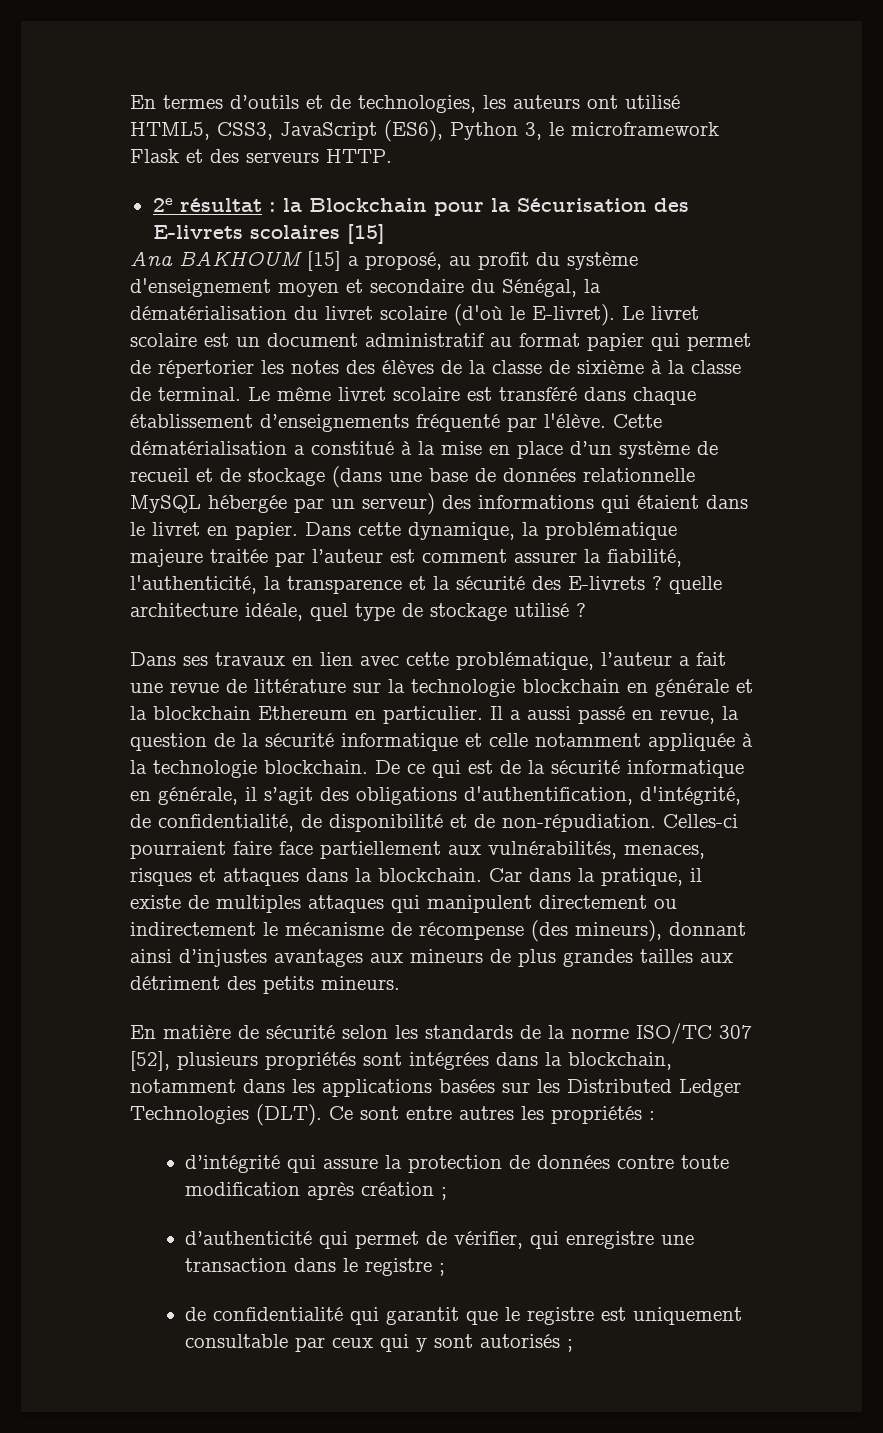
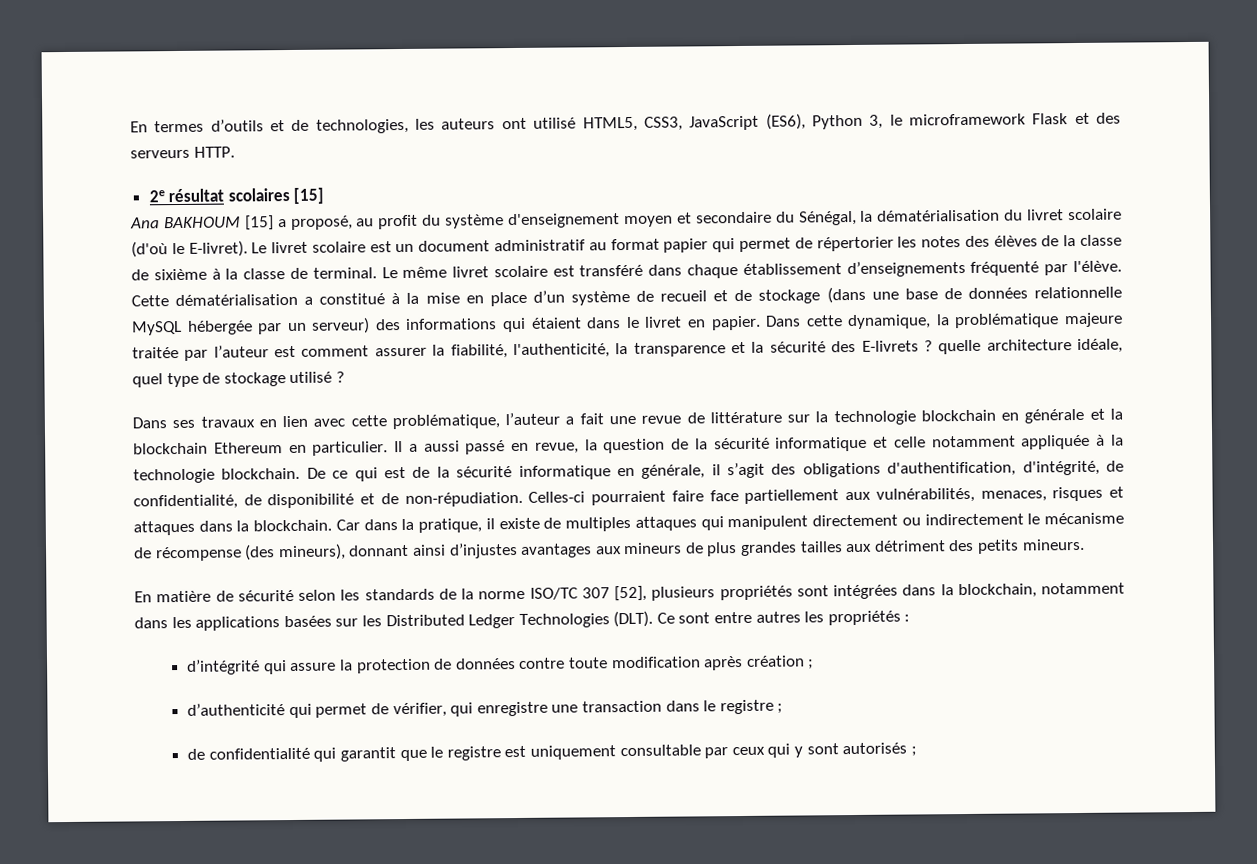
- 2e résultat : la Blockchain pour la Sécurisation des E-livrets scolaires [15]
+ 2e résultat scolaires [15]

